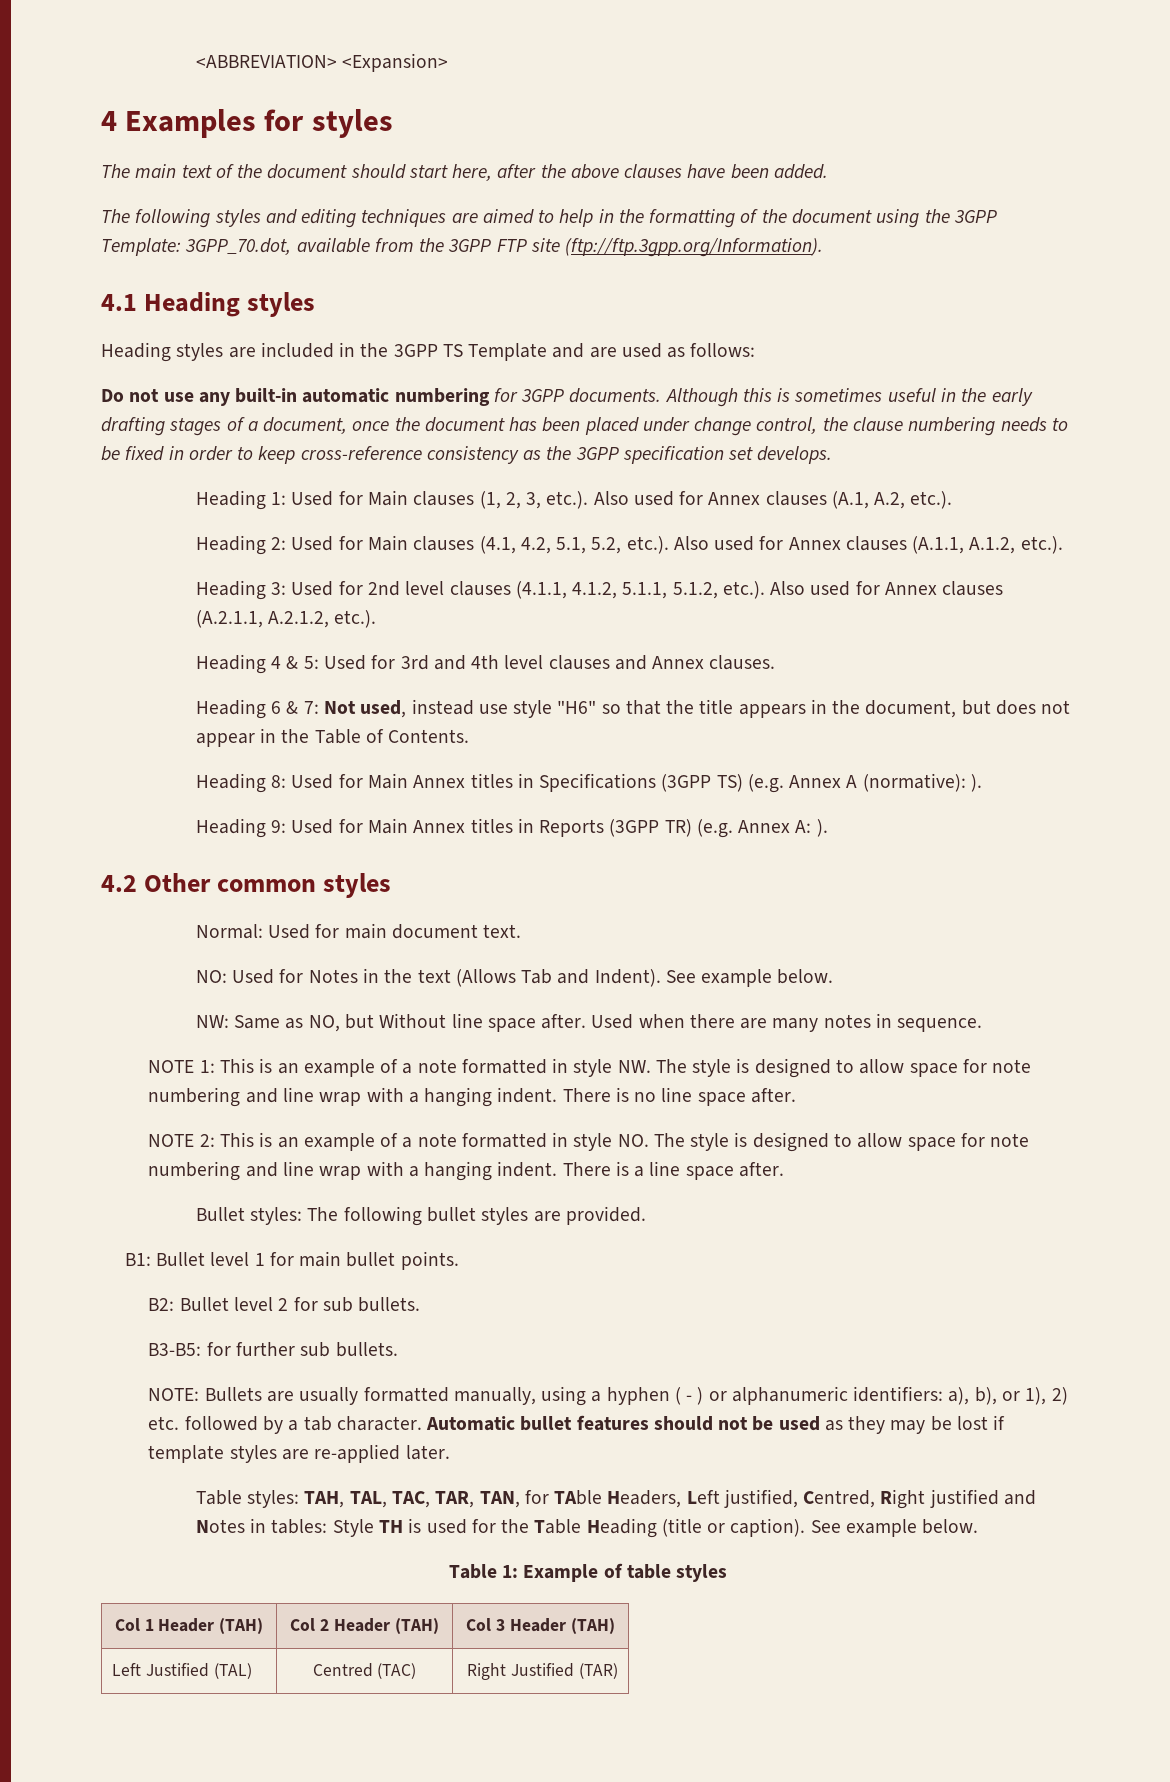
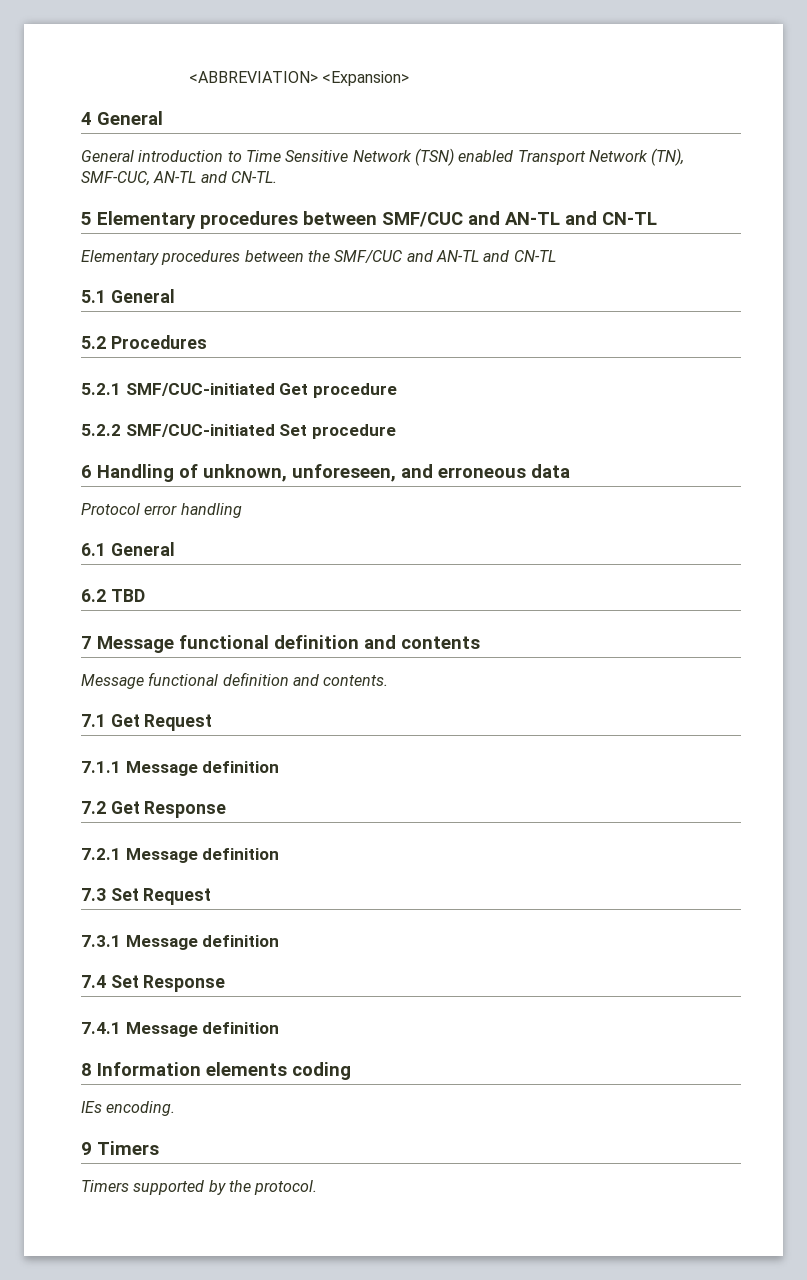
- 4 Examples for styles
- The main text of the document should start here, after the above clauses have been added.
- The following styles and editing techniques are aimed to help in the formatting of the document using the 3GPP Template: 3GPP_70.dot, available from the 3GPP FTP site (ftp://ftp.3gpp.org/Information).
- 4.1 Heading styles
- Heading styles are included in the 3GPP TS Template and are used as follows:
- Do not use any built-in automatic numbering for 3GPP documents. Although this is sometimes useful in the early drafting stages of a document, once the document has been placed under change control, the clause numbering needs to be fixed in order to keep cross-reference consistency as the 3GPP specification set develops.
- Heading 1: Used for Main clauses (1, 2, 3, etc.). Also used for Annex clauses (A.1, A.2, etc.).
- Heading 2: Used for Main clauses (4.1, 4.2, 5.1, 5.2, etc.). Also used for Annex clauses (A.1.1, A.1.2, etc.).
- Heading 3: Used for 2nd level clauses (4.1.1, 4.1.2, 5.1.1, 5.1.2, etc.). Also used for Annex clauses (A.2.1.1, A.2.1.2, etc.).
- Heading 4 & 5: Used for 3rd and 4th level clauses and Annex clauses.
- Heading 6 & 7: Not used, instead use style "H6" so that the title appears in the document, but does not appear in the Table of Contents.
- Heading 8: Used for Main Annex titles in Specifications (3GPP TS) (e.g. Annex A (normative): ).
- Heading 9: Used for Main Annex titles in Reports (3GPP TR) (e.g. Annex A: ).
- 4.2 Other common styles
- Normal: Used for main document text.
- NO: Used for Notes in the text (Allows Tab and Indent). See example below.
- NW: Same as NO, but Without line space after. Used when there are many notes in sequence.
- NOTE 1: This is an example of a note formatted in style NW. The style is designed to allow space for note numbering and line wrap with a hanging indent. There is no line space after.
- NOTE 2: This is an example of a note formatted in style NO. The style is designed to allow space for note numbering and line wrap with a hanging indent. There is a line space after.
- Bullet styles: The following bullet styles are provided.
- B1: Bullet level 1 for main bullet points.
- B2: Bullet level 2 for sub bullets.
- B3-B5: for further sub bullets.
- NOTE: Bullets are usually formatted manually, using a hyphen ( - ) or alphanumeric identifiers: a), b), or 1), 2) etc. followed by a tab character. Automatic bullet features should not be used as they may be lost if template styles are re-applied later.
- Table styles: TAH, TAL, TAC, TAR, TAN, for TAble Headers, Left justified, Centred, Right justified and Notes in tables: Style TH is used for the Table Heading (title or caption). See example below.
- Table 1: Example of table styles
- Col 1 Header (TAH) | Col 2 Header (TAH) | Col 3 Header (TAH)
- Left Justified (TAL) | Centred (TAC) | Right Justified (TAR)
+ 4 General
+ General introduction to Time Sensitive Network (TSN) enabled Transport Network (TN), SMF-CUC, AN-TL and CN-TL.
+ 5 Elementary procedures between SMF/CUC and AN-TL and CN-TL
+ Elementary procedures between the SMF/CUC and AN-TL and CN-TL
+ 5.1 General
+ 5.2 Procedures
+ 5.2.1 SMF/CUC-initiated Get procedure
+ 5.2.2 SMF/CUC-initiated Set procedure
+ 6 Handling of unknown, unforeseen, and erroneous data
+ Protocol error handling
+ 6.1 General
+ 6.2 TBD
+ 7 Message functional definition and contents
+ Message functional definition and contents.
+ 7.1 Get Request
+ 7.1.1 Message definition
+ 7.2 Get Response
+ 7.2.1 Message definition
+ 7.3 Set Request
+ 7.3.1 Message definition
+ 7.4 Set Response
+ 7.4.1 Message definition
+ 8 Information elements coding
+ IEs encoding.
+ 9 Timers
+ Timers supported by the protocol.

